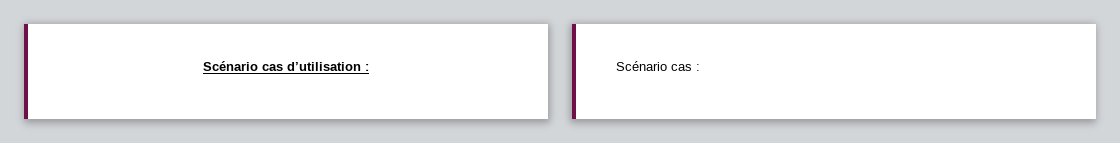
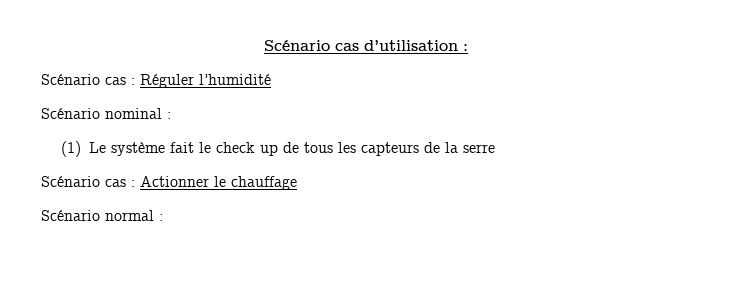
- Scénario cas :
+ Scénario cas : Réguler l’humidité
+ Scénario nominal :
+ (1) Le système fait le check up de tous les capteurs de la serre
+ Scénario cas : Actionner le chauffage
+ Scénario normal :

